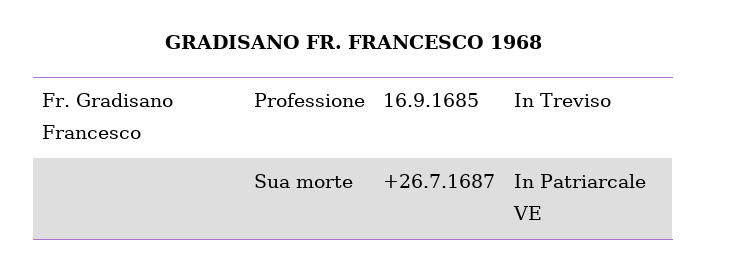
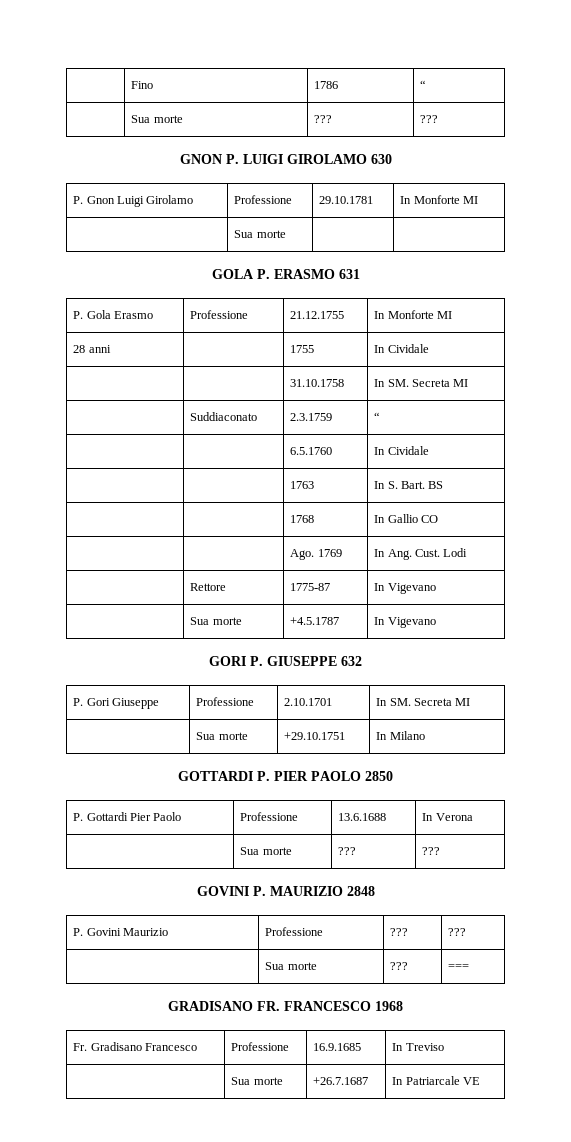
+ | Fino | 1786 | “
+ | Sua morte | ??? | ???
+ GNON P. LUIGI GIROLAMO 630
+ P. Gnon Luigi Girolamo | Professione | 29.10.1781 | In Monforte MI
+ | Sua morte | |
+ GOLA P. ERASMO 631
+ P. Gola Erasmo | Professione | 21.12.1755 | In Monforte MI
+ 28 anni | | 1755 | In Cividale
+ | | 31.10.1758 | In SM. Secreta MI
+ | Suddiaconato | 2.3.1759 | “
+ | | 6.5.1760 | In Cividale
+ | | 1763 | In S. Bart. BS
+ | | 1768 | In Gallio CO
+ | | Ago. 1769 | In Ang. Cust. Lodi
+ | Rettore | 1775-87 | In Vigevano
+ | Sua morte | +4.5.1787 | In Vigevano
+ GORI P. GIUSEPPE 632
+ P. Gori Giuseppe | Professione | 2.10.1701 | In SM. Secreta MI
+ | Sua morte | +29.10.1751 | In Milano
+ GOTTARDI P. PIER PAOLO 2850
+ P. Gottardi Pier Paolo | Professione | 13.6.1688 | In Verona
+ | Sua morte | ??? | ???
+ GOVINI P. MAURIZIO 2848
+ P. Govini Maurizio | Professione | ??? | ???
+ | Sua morte | ??? | ===

